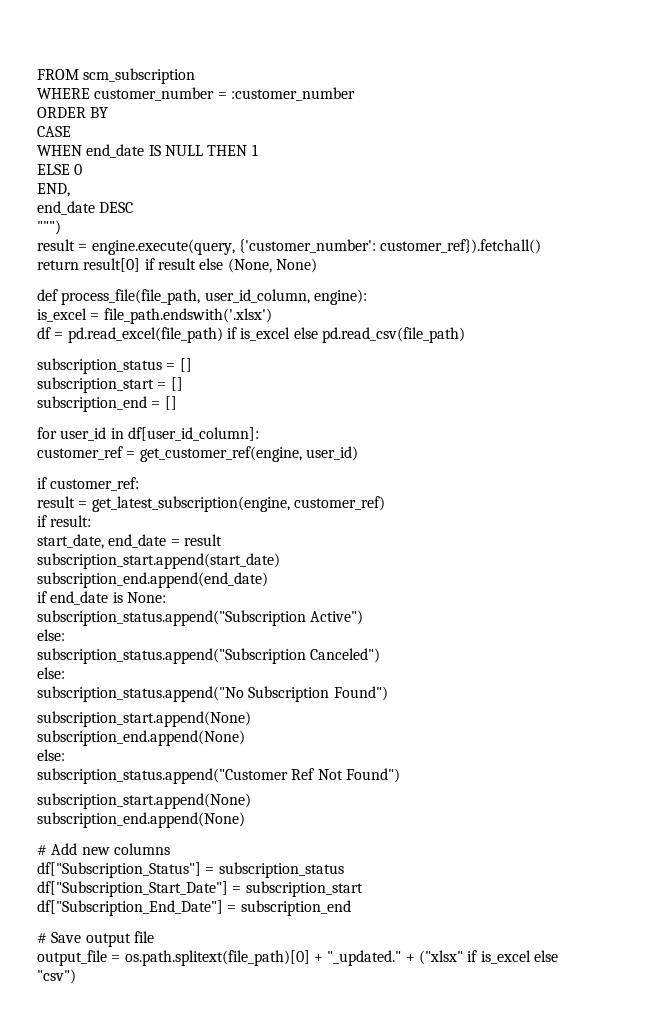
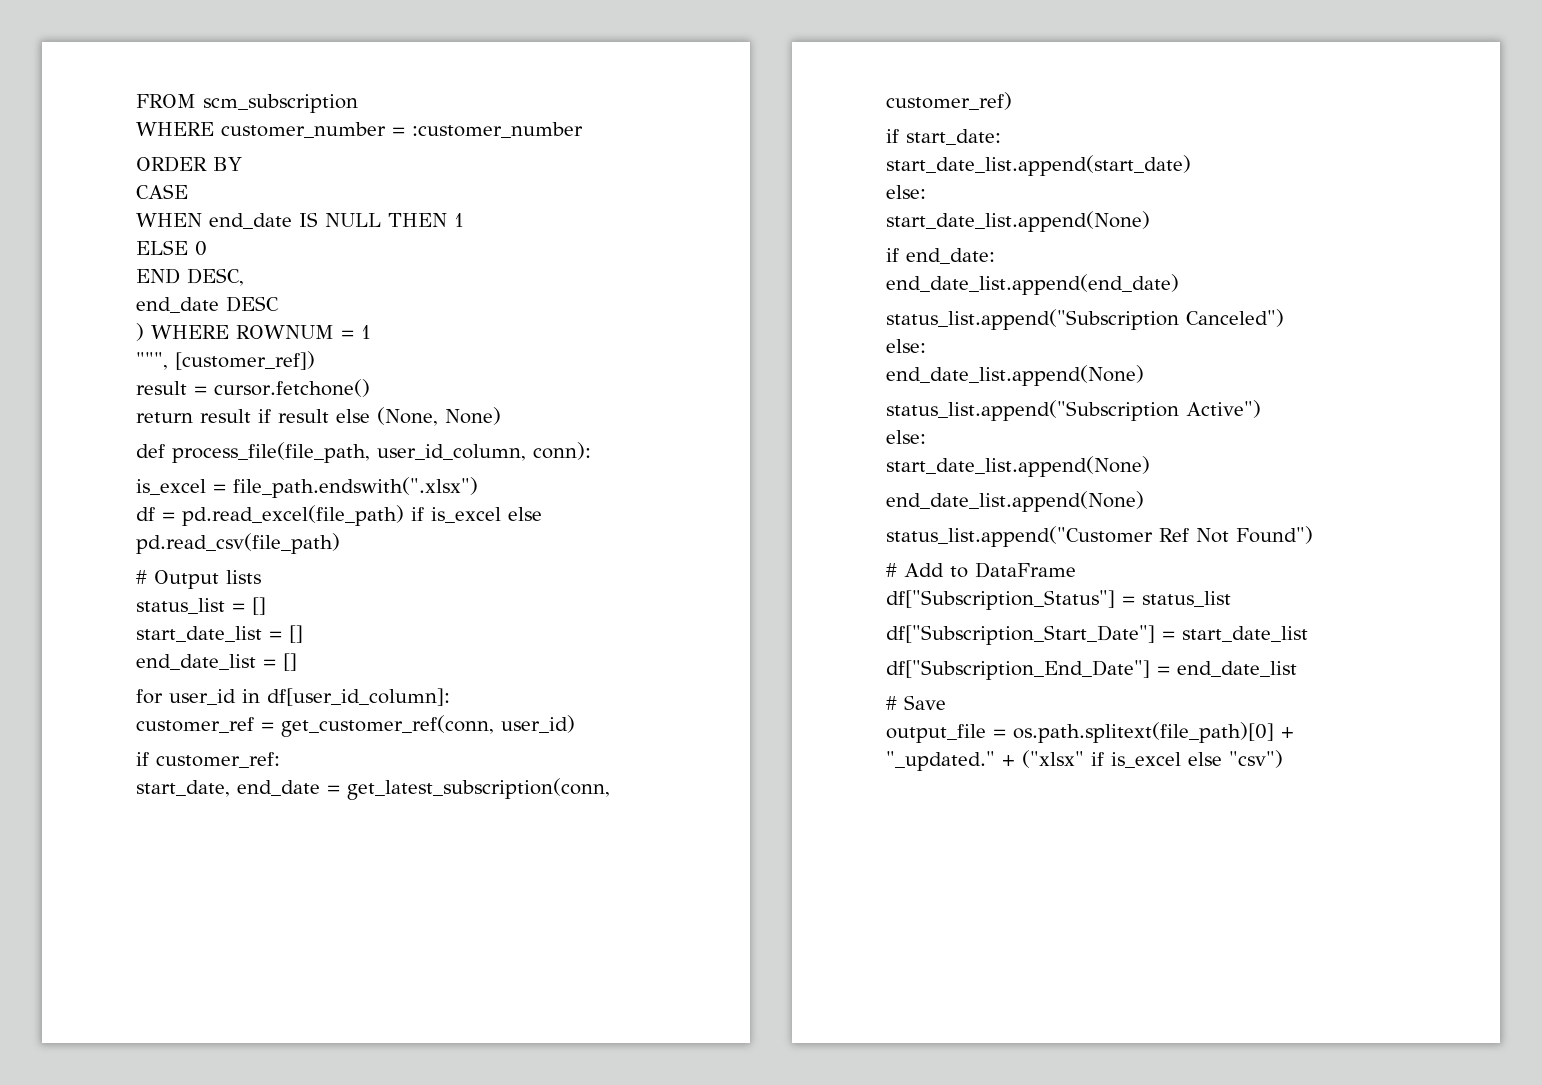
- END,
+ END DESC,
- """)
- result = engine.execute(query, {'customer_number': customer_ref}).fetchall()
+ ) WHERE ROWNUM = 1
+ """, [customer_ref])
+ result = cursor.fetchone()
- return result[0] if result else (None, None)
+ return result if result else (None, None)
- def process_file(file_path, user_id_column, engine):
+ def process_file(file_path, user_id_column, conn):
- is_excel = file_path.endswith('.xlsx')
+ is_excel = file_path.endswith(".xlsx")
- subscription_status = []
- subscription_start = []
- subscription_end = []
+ # Output lists
+ status_list = []
+ start_date_list = []
+ end_date_list = []
- customer_ref = get_customer_ref(engine, user_id)
+ customer_ref = get_customer_ref(conn, user_id)
- result = get_latest_subscription(engine, customer_ref)
- if result:
- start_date, end_date = result
- subscription_start.append(start_date)
- subscription_end.append(end_date)
- if end_date is None:
- subscription_status.append("Subscription Active")
+ start_date, end_date = get_latest_subscription(conn, customer_ref)
+ if start_date:
+ start_date_list.append(start_date)
  else:
- subscription_status.append("Subscription Canceled")
+ start_date_list.append(None)
+ if end_date:
+ end_date_list.append(end_date)
+ status_list.append("Subscription Canceled")
  else:
- subscription_status.append("No Subscription Found")
- subscription_start.append(None)
- subscription_end.append(None)
+ end_date_list.append(None)
+ status_list.append("Subscription Active")
  else:
- subscription_status.append("Customer Ref Not Found")
- subscription_start.append(None)
- subscription_end.append(None)
+ start_date_list.append(None)
+ end_date_list.append(None)
+ status_list.append("Customer Ref Not Found")
- # Add new columns
+ # Add to DataFrame
- df["Subscription_Status"] = subscription_status
+ df["Subscription_Status"] = status_list
- df["Subscription_Start_Date"] = subscription_start
+ df["Subscription_Start_Date"] = start_date_list
- df["Subscription_End_Date"] = subscription_end
+ df["Subscription_End_Date"] = end_date_list
- # Save output file
+ # Save

